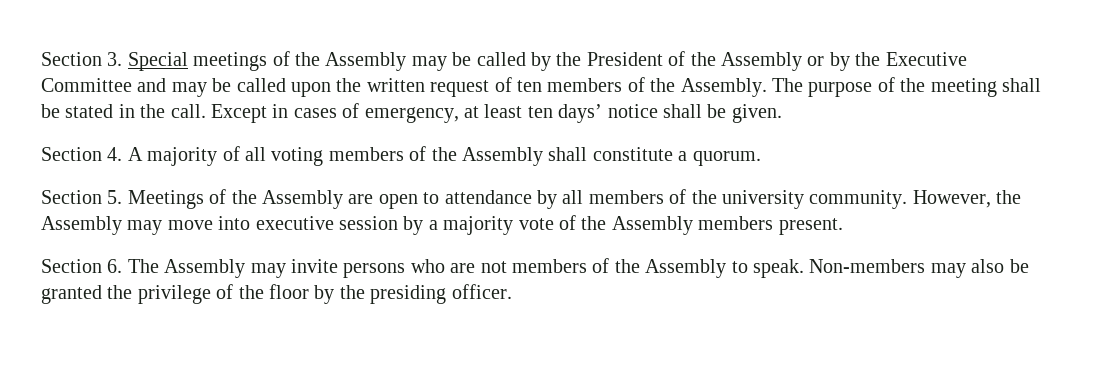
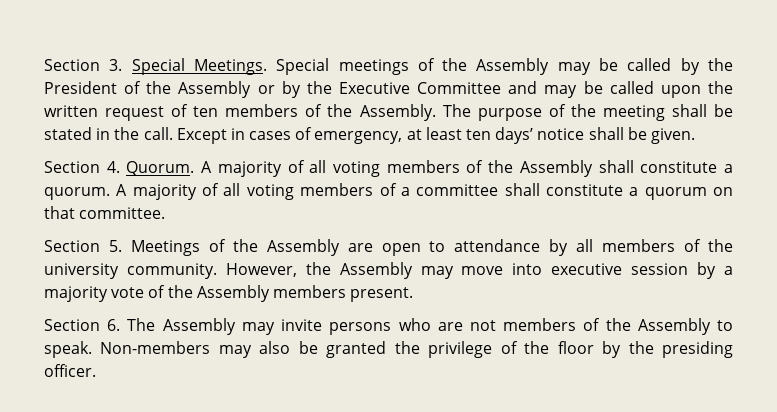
- Section 3. Special meetings of the Assembly may be called by the President of the Assembly or by the Executive Committee and may be called upon the written request of ten members of the Assembly.
+ Section 3. Special Meetings. Special meetings of the Assembly may be called by the President of the Assembly or by the Executive Committee and may be called upon the written request of ten members of the Assembly.
- Section 4. A majority of all voting members of the Assembly shall constitute a quorum.
+ Section 4. Quorum. A majority of all voting members of the Assembly shall constitute a quorum. A majority of all voting members of a committee shall constitute a quorum on that committee.

